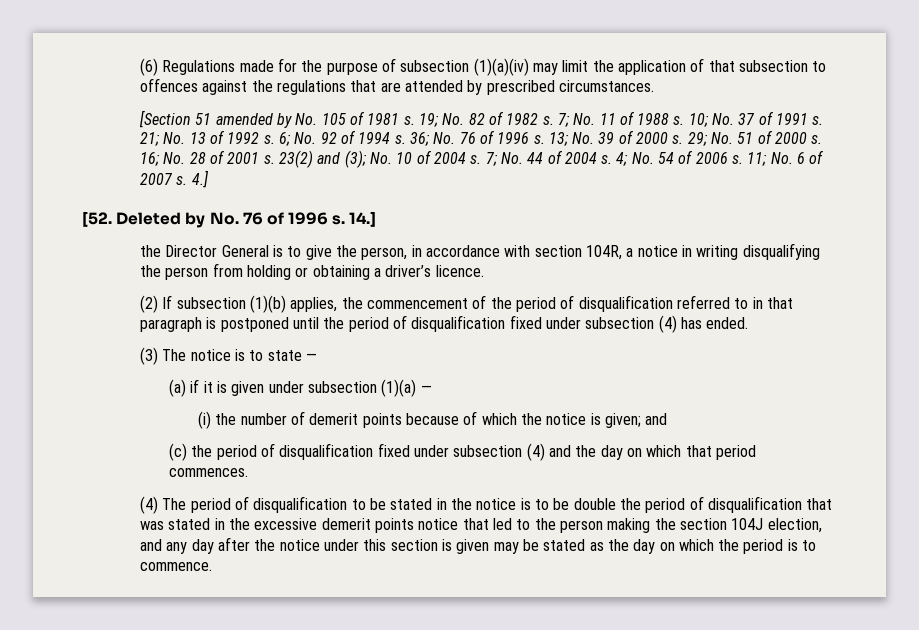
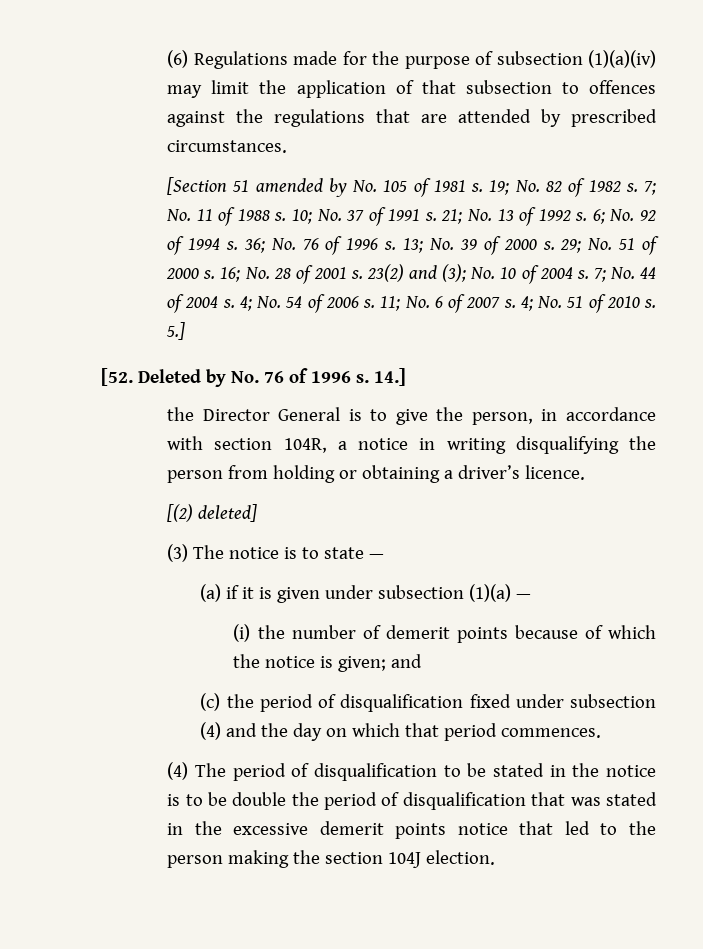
- 4.]
+ 4; No. 51 of 2010 s. 5.]
- (2) If subsection (1)(b) applies, the commencement of the period of disqualification referred to in that paragraph is postponed until the period of disqualification fixed under subsection (4) has ended.
+ [(2) deleted]
- (4) The period of disqualification to be stated in the notice is to be double the period of disqualification that was stated in the excessive demerit points notice that led to the person making the section 104J election, and any day after the notice under this section is given may be stated as the day on which the period is to commence.
+ (4) The period of disqualification to be stated in the notice is to be double the period of disqualification that was stated in the excessive demerit points notice that led to the person making the section 104J election.

